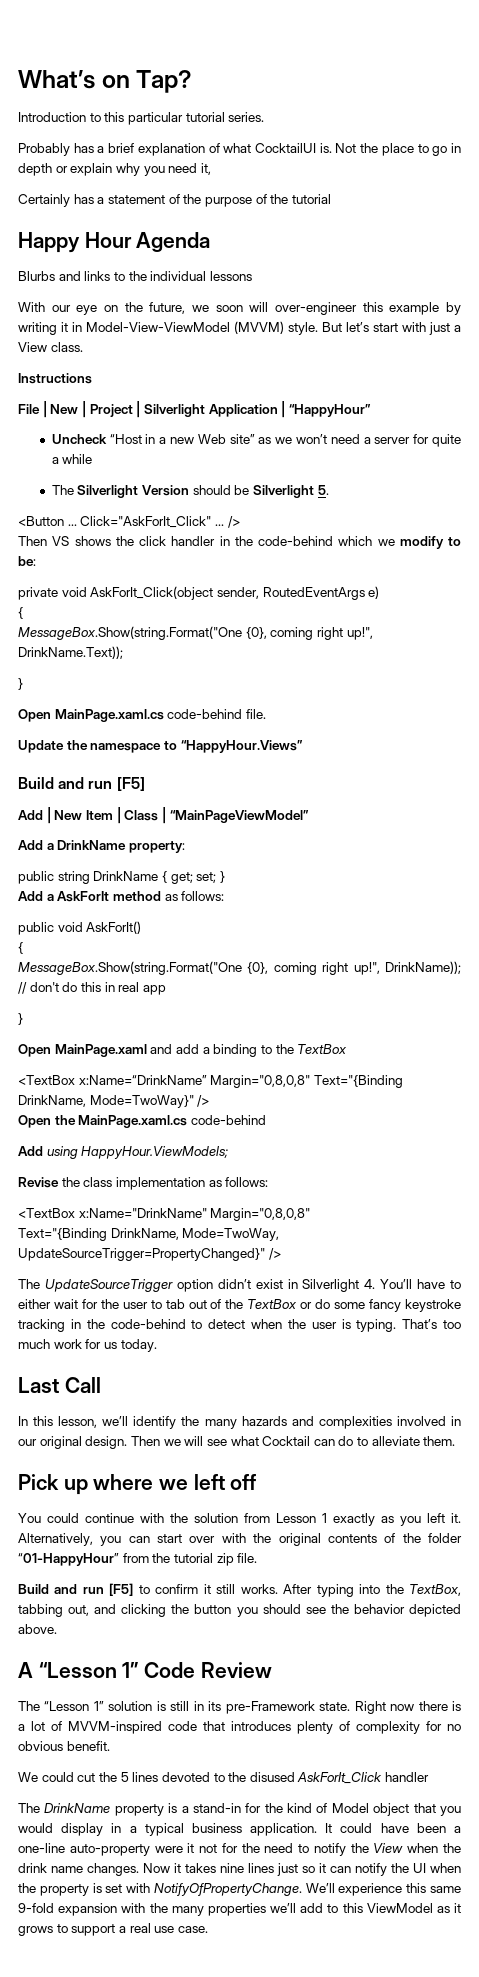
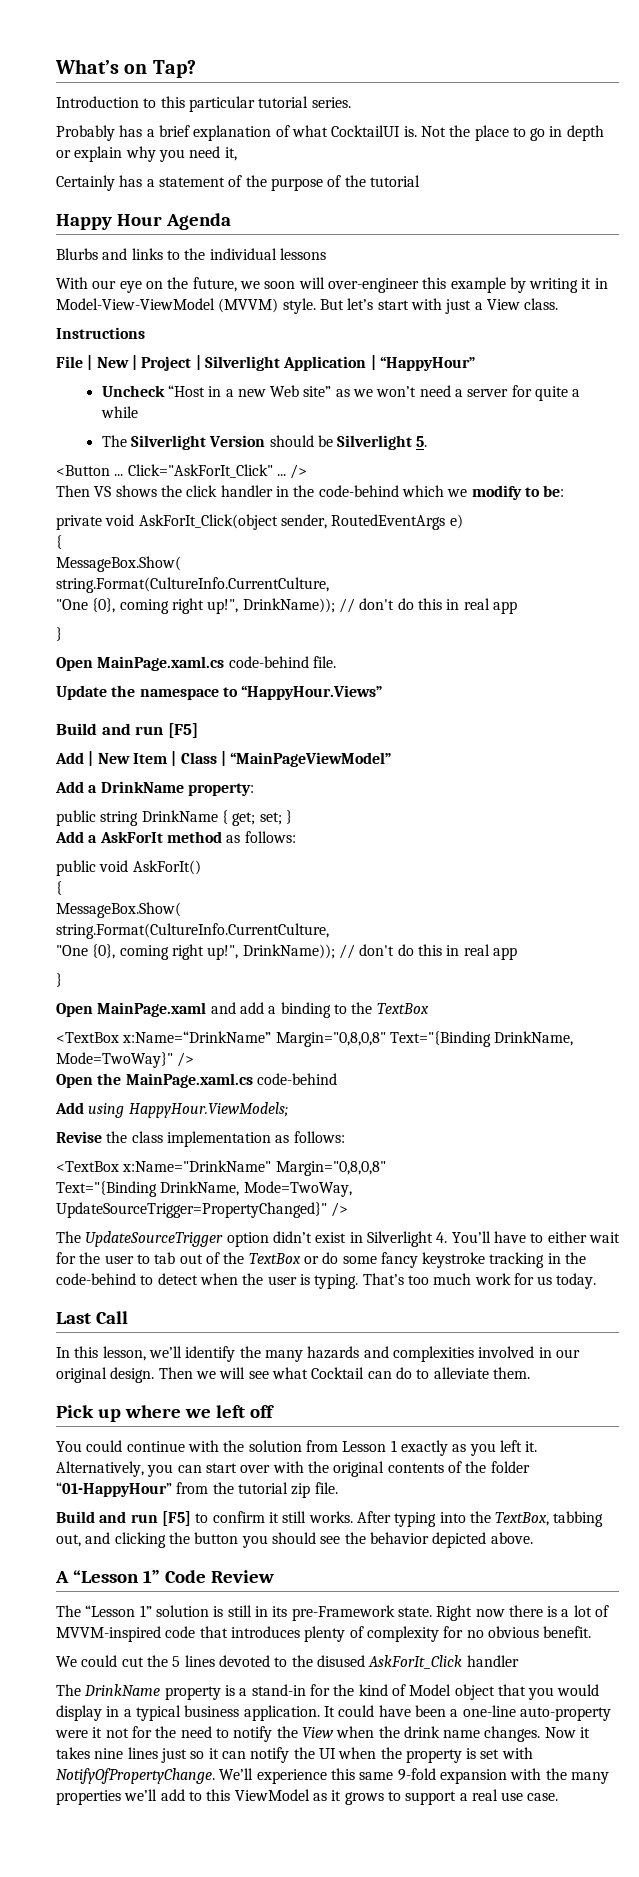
  private void AskForIt_Click(object sender, RoutedEventArgs e)
  {
- MessageBox.Show(string.Format("One {0}, coming right up!", DrinkName.Text));
+ MessageBox.Show(
+ string.Format(CultureInfo.CurrentCulture,
+ "One {0}, coming right up!", DrinkName)); // don't do this in real app
  public void AskForIt()
  {
- MessageBox.Show(string.Format("One {0}, coming right up!", DrinkName)); // don't do this in real app
+ MessageBox.Show(
+ string.Format(CultureInfo.CurrentCulture,
+ "One {0}, coming right up!", DrinkName)); // don't do this in real app

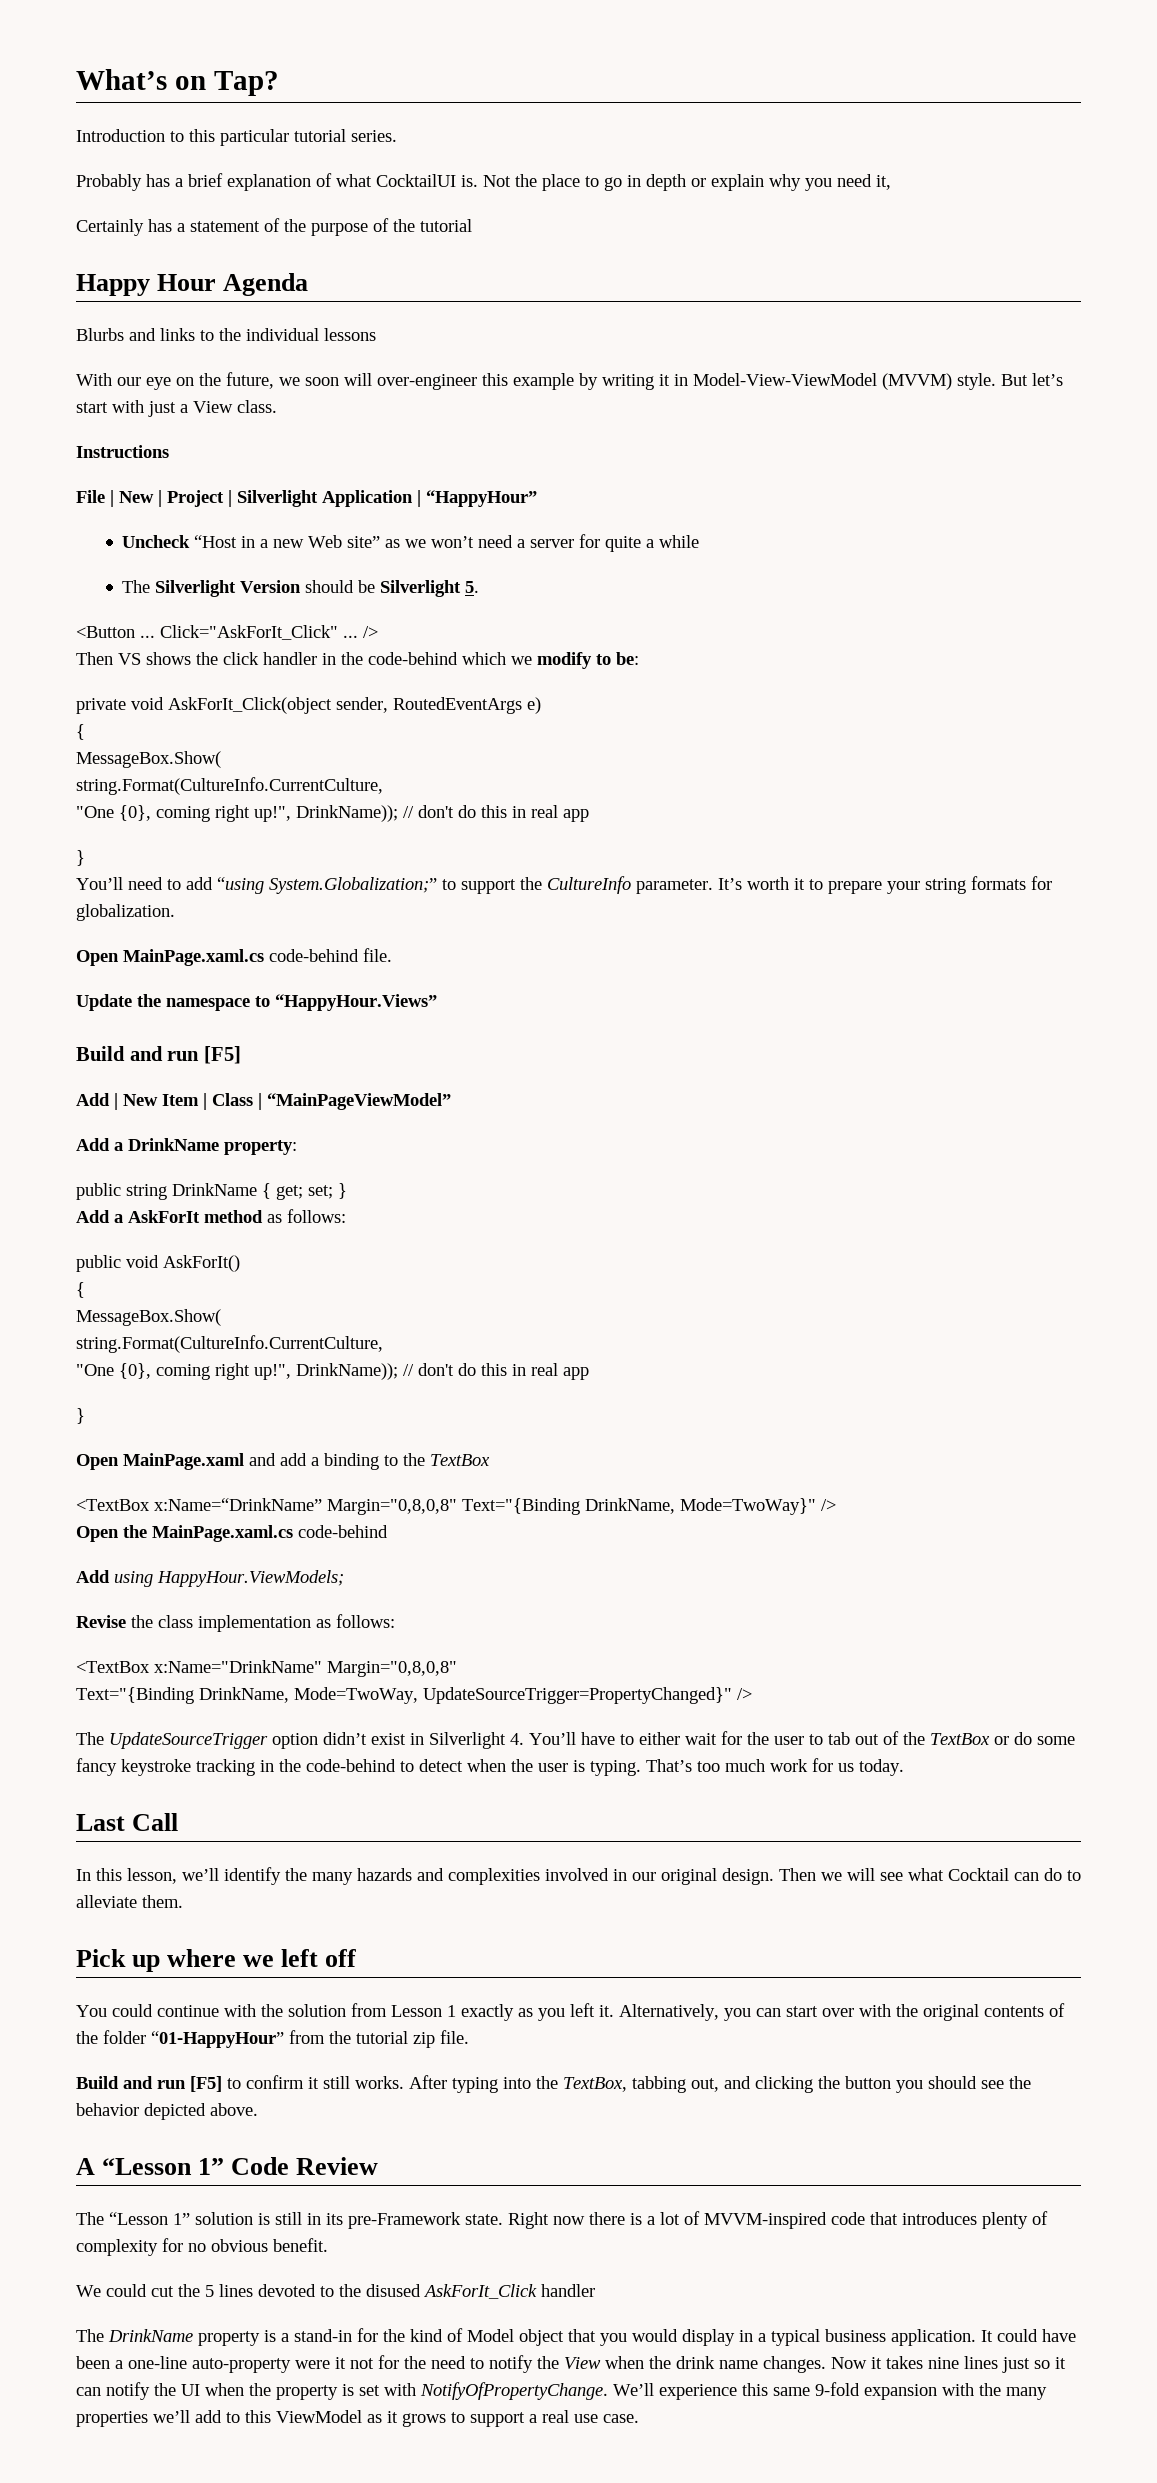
+ You’ll need to add “using System.Globalization;” to support the CultureInfo parameter. It’s worth it to prepare your string formats for globalization.

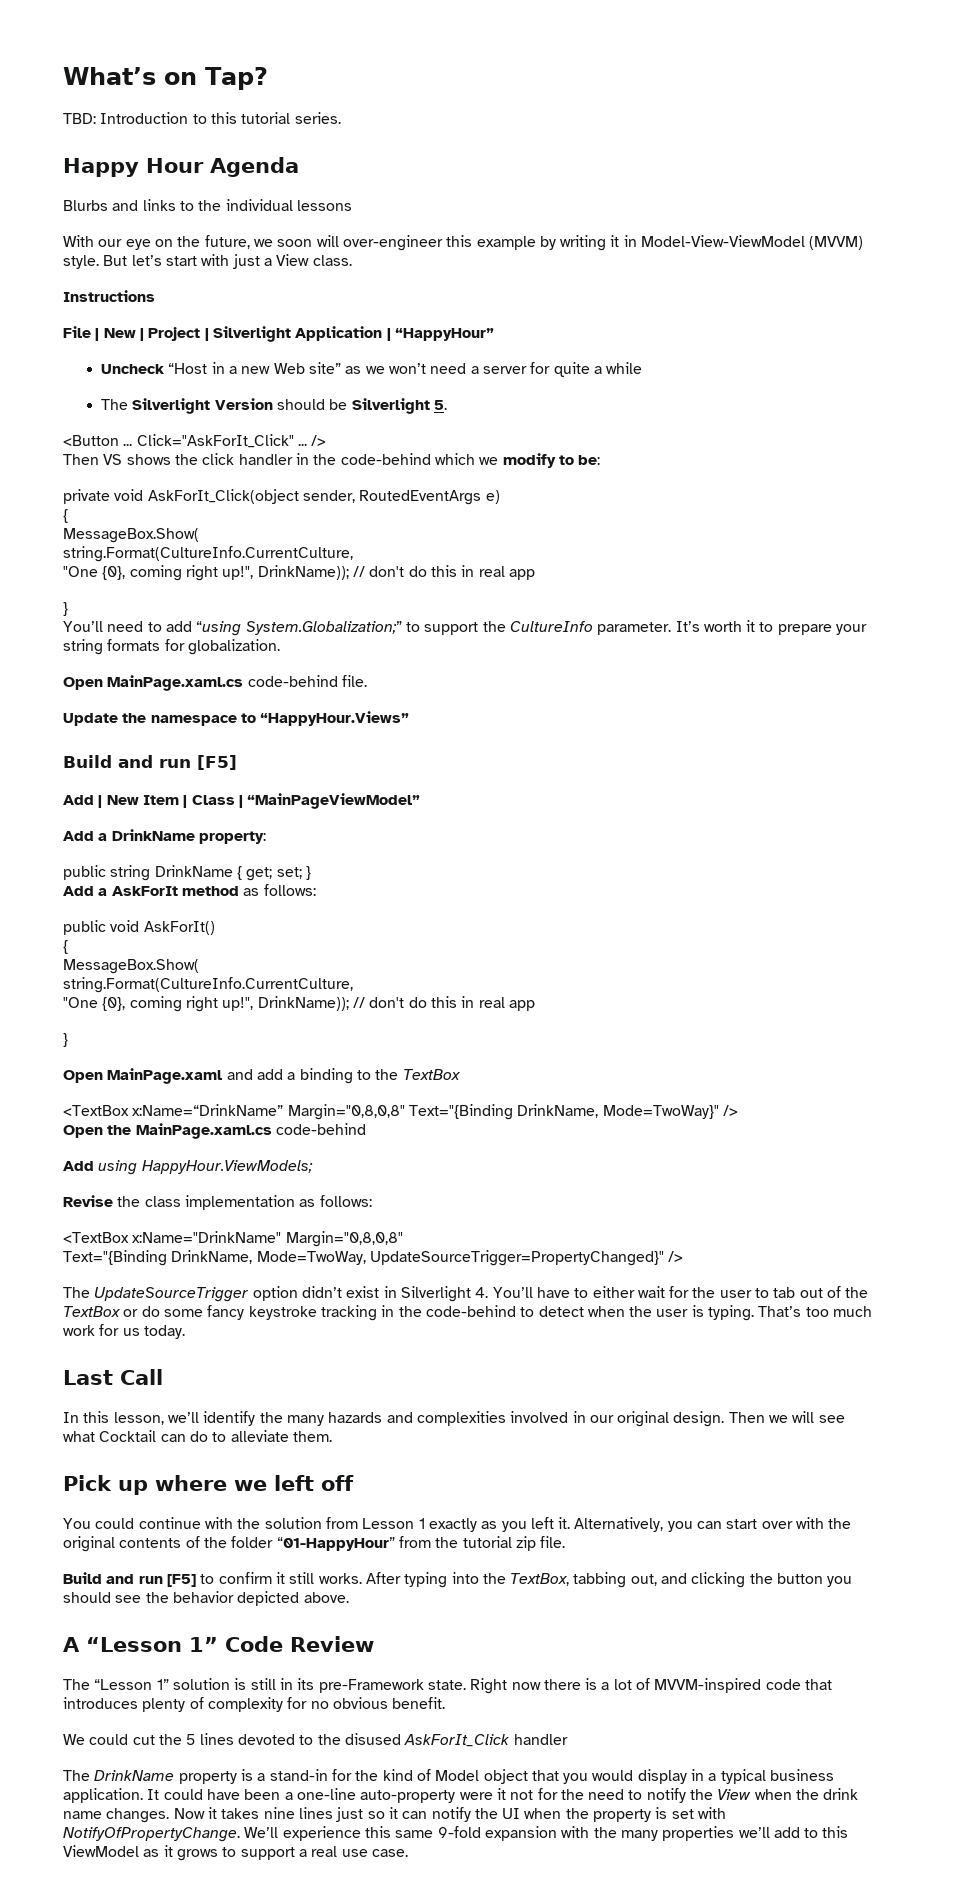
- Introduction to this particular tutorial series.
+ TBD: Introduction to this tutorial series.
- Probably has a brief explanation of what CocktailUI is. Not the place to go in depth or explain why you need it,
- Certainly has a statement of the purpose of the tutorial

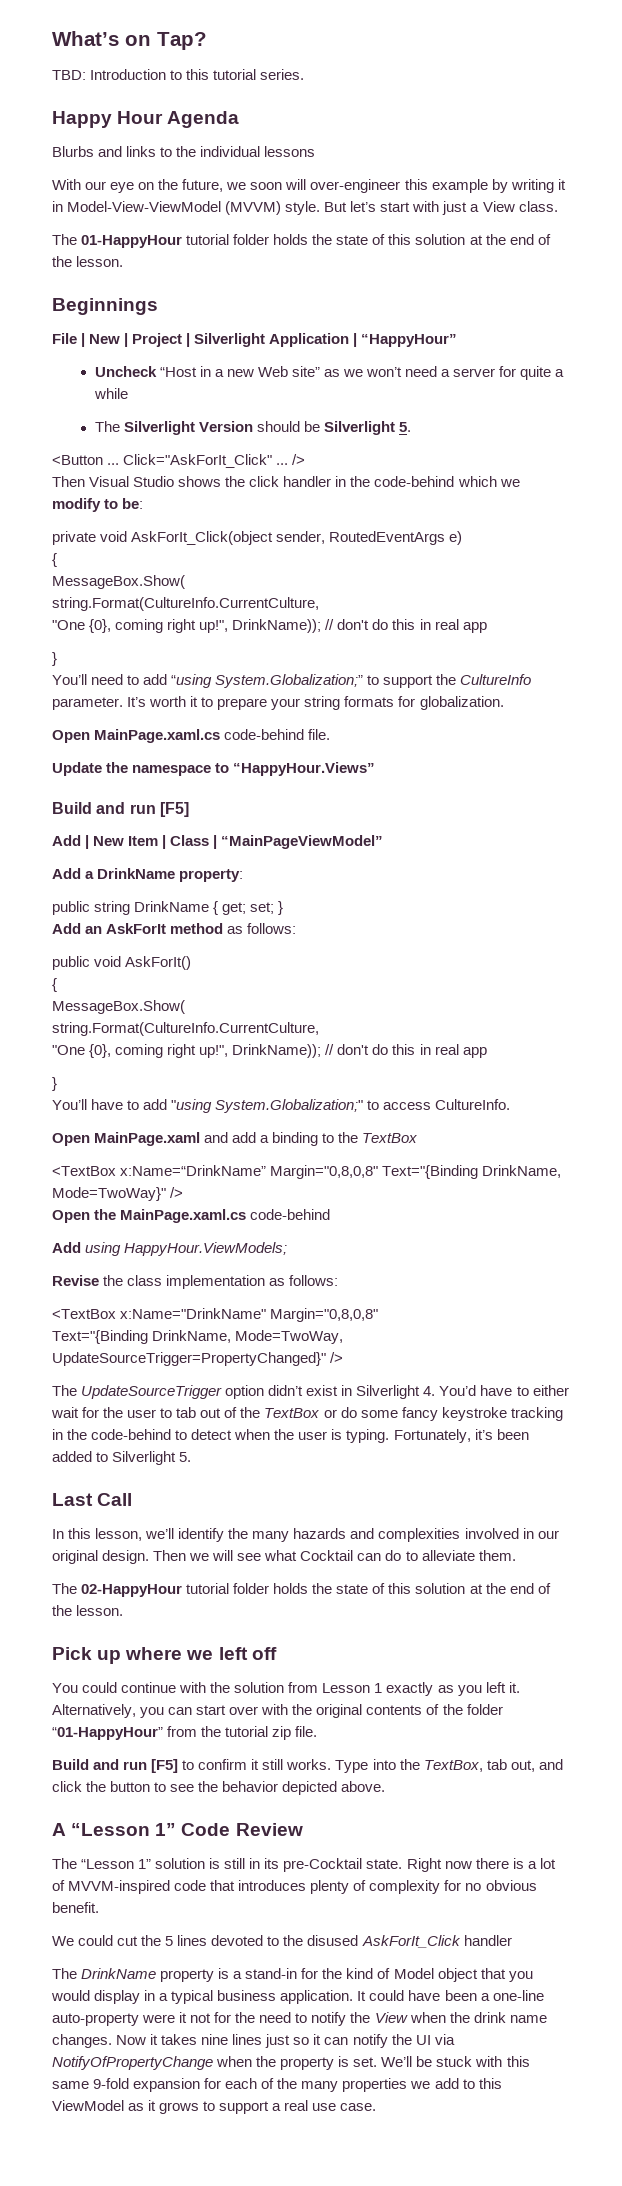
- Instructions
+ The 01-HappyHour tutorial folder holds the state of this solution at the end of the lesson.
+ Beginnings
- Then VS shows the click handler in the code-behind which we modify to be:
+ Then Visual Studio shows the click handler in the code-behind which we modify to be:
- Add a AskForIt method as follows:
+ Add an AskForIt method as follows:
+ You’ll have to add "using System.Globalization;" to access CultureInfo.
- The UpdateSourceTrigger option didn’t exist in Silverlight 4. You’ll have to either wait for the user to tab out of the TextBox or do some fancy keystroke tracking in the code-behind to detect when the user is typing.
+ The UpdateSourceTrigger option didn’t exist in Silverlight 4. You’d have to either wait for the user to tab out of the TextBox or do some fancy keystroke tracking in the code-behind to detect when the user is typing.
- That’s too much work for us today.
+ Fortunately, it’s been added to Silverlight 5.
+ The 02-HappyHour tutorial folder holds the state of this solution at the end of the lesson.
- After typing into the TextBox, tabbing out, and clicking the button you should see the behavior depicted above.
+ Type into the TextBox, tab out, and click the button to see the behavior depicted above.
- The “Lesson 1” solution is still in its pre-Framework state.
+ The “Lesson 1” solution is still in its pre-Cocktail state.
- Now it takes nine lines just so it can notify the UI when the property is set with NotifyOfPropertyChange. We’ll experience this same 9-fold expansion with the many properties we’ll add to this ViewModel as it grows to support a real use case.
+ Now it takes nine lines just so it can notify the UI via NotifyOfPropertyChange when the property is set. We’ll be stuck with this same 9-fold expansion for each of the many properties we add to this ViewModel as it grows to support a real use case.

